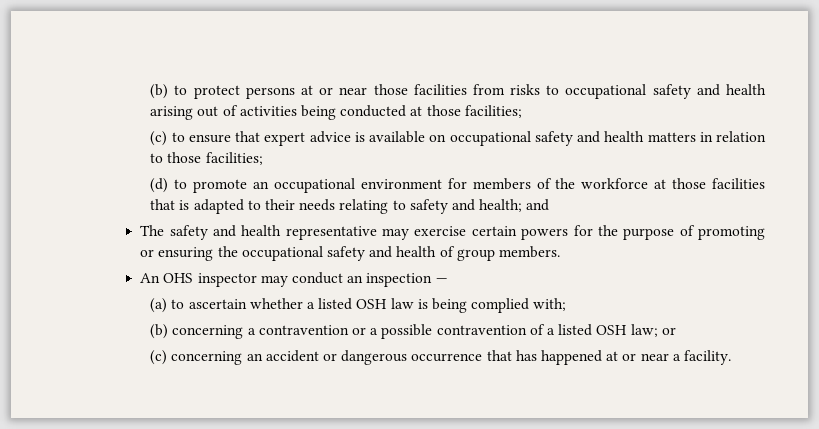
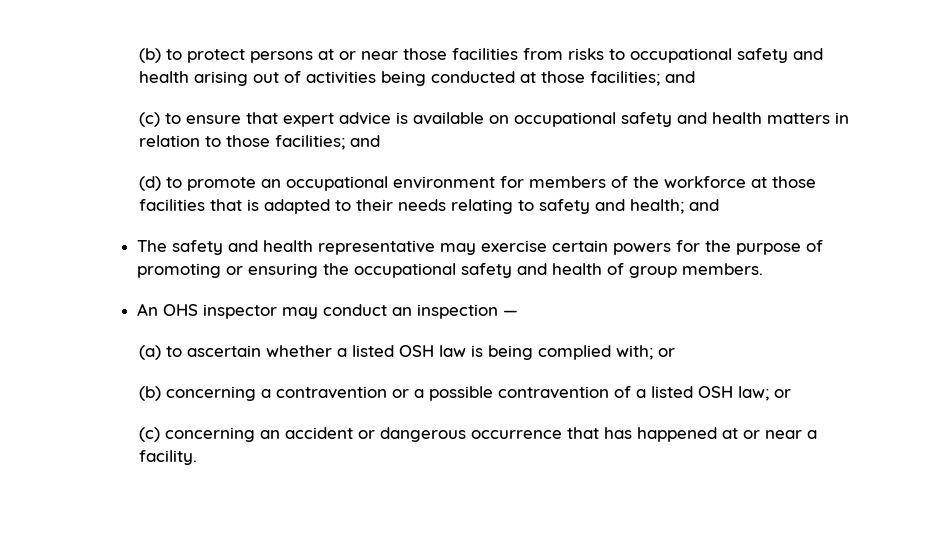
- (b) to protect persons at or near those facilities from risks to occupational safety and health arising out of activities being conducted at those facilities;
+ (b) to protect persons at or near those facilities from risks to occupational safety and health arising out of activities being conducted at those facilities; and
- (c) to ensure that expert advice is available on occupational safety and health matters in relation to those facilities;
+ (c) to ensure that expert advice is available on occupational safety and health matters in relation to those facilities; and
- (a) to ascertain whether a listed OSH law is being complied with;
+ (a) to ascertain whether a listed OSH law is being complied with; or

